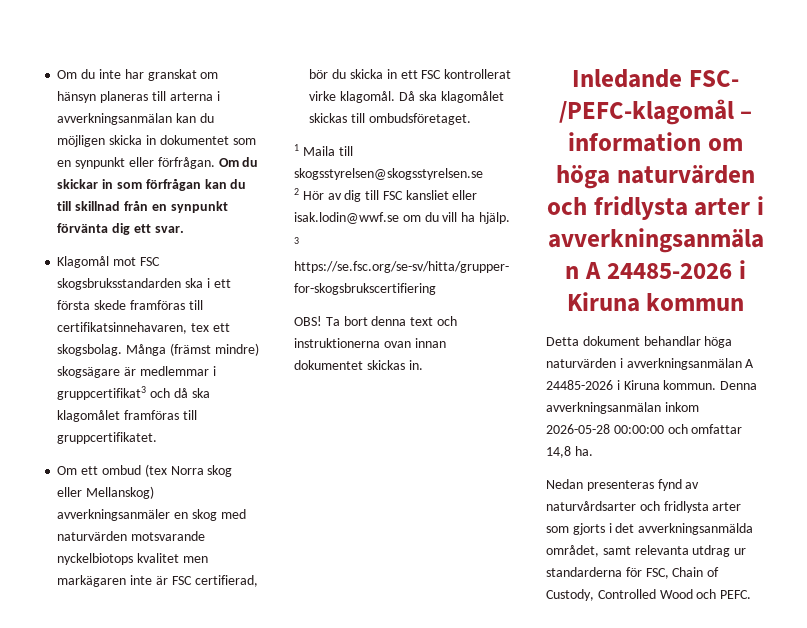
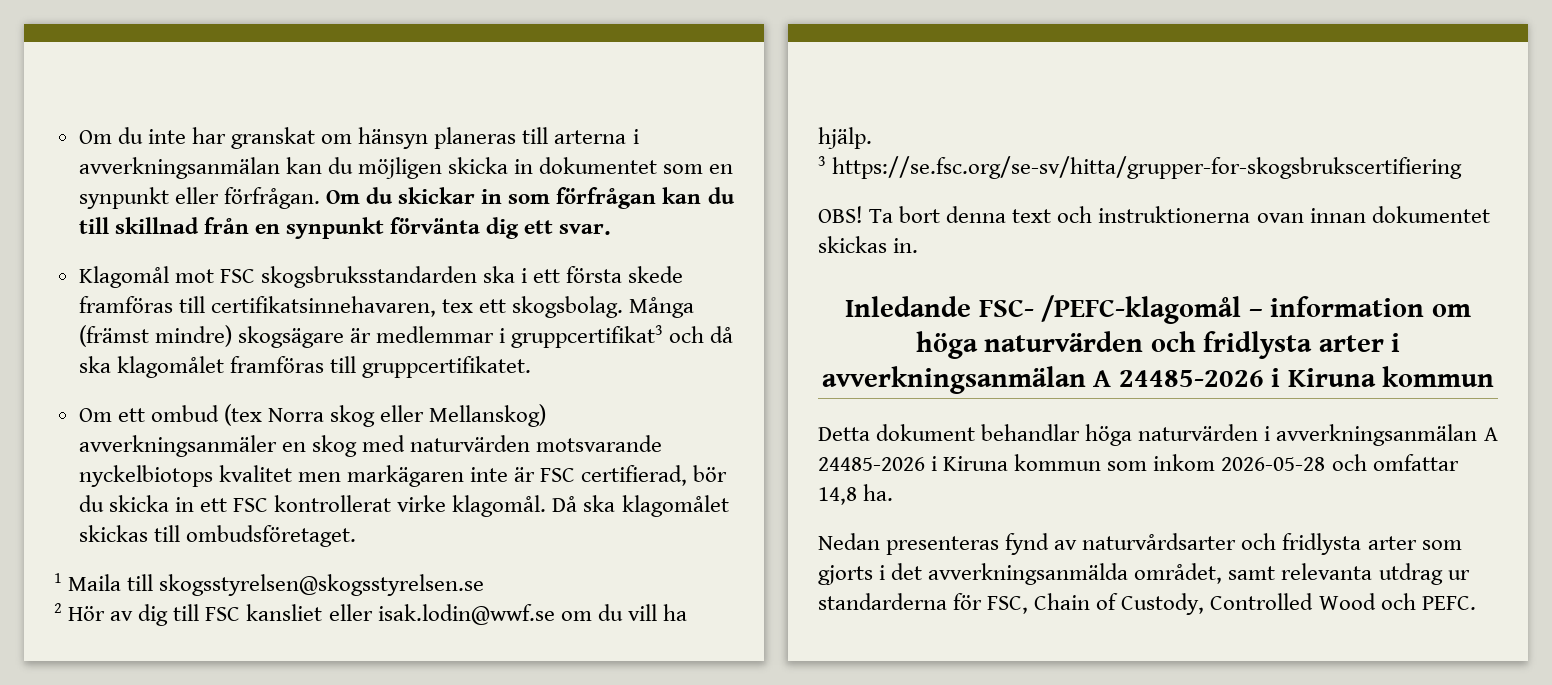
- Detta dokument behandlar höga naturvärden i avverkningsanmälan A 24485-2026 i Kiruna kommun. Denna avverkningsanmälan inkom 2026-05-28 00:00:00 och omfattar 14,8 ha.
+ Detta dokument behandlar höga naturvärden i avverkningsanmälan A 24485-2026 i Kiruna kommun som inkom 2026-05-28 och omfattar 14,8 ha.

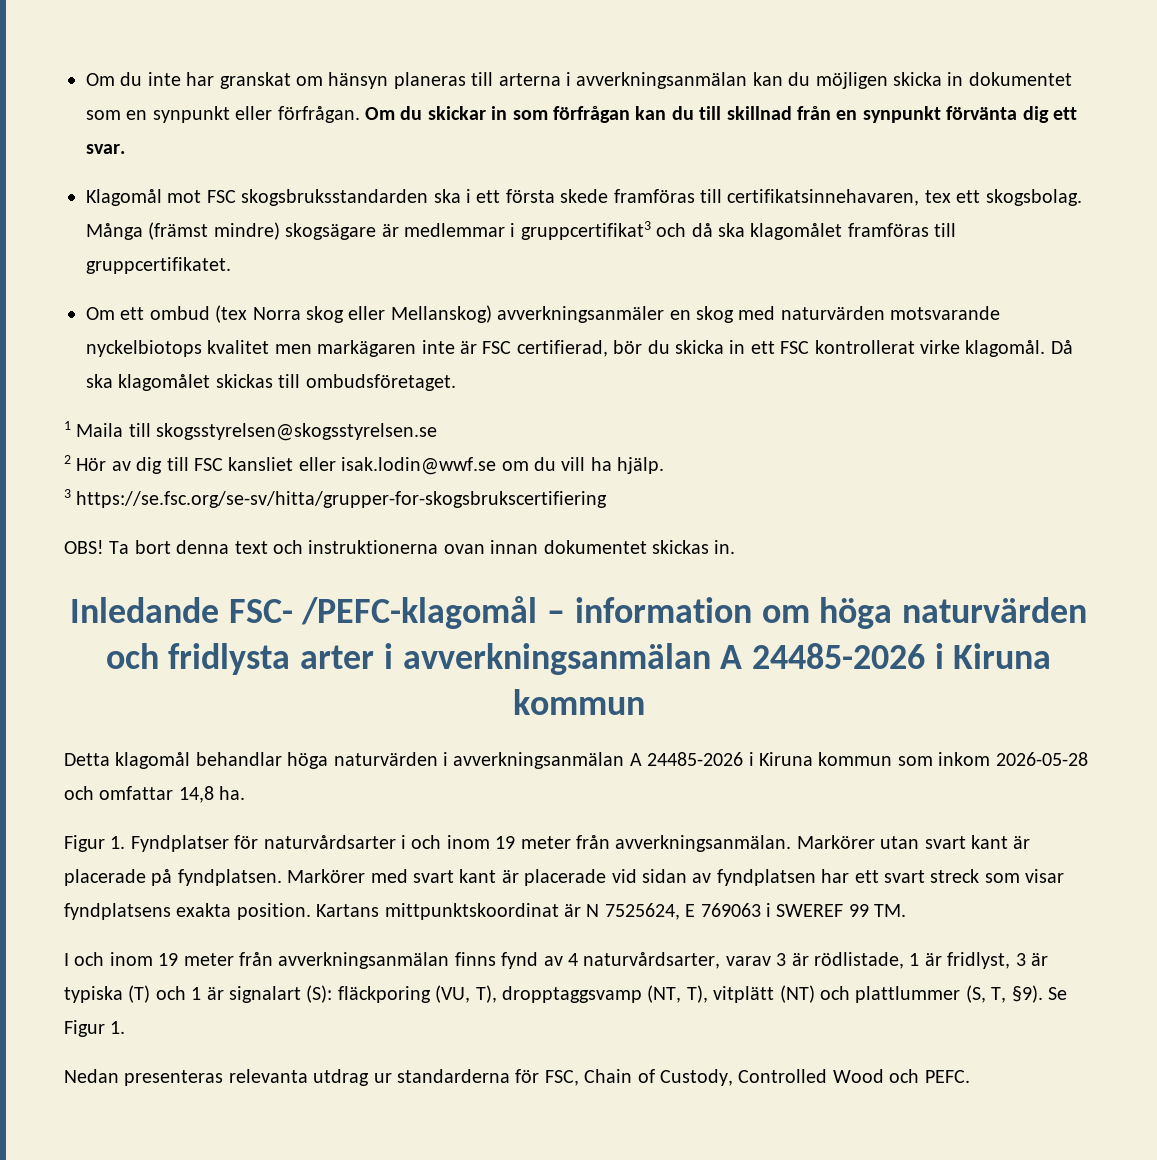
- Detta dokument behandlar höga naturvärden i avverkningsanmälan A 24485-2026 i Kiruna kommun som inkom 2026-05-28 och omfattar 14,8 ha.
+ Detta klagomål behandlar höga naturvärden i avverkningsanmälan A 24485-2026 i Kiruna kommun som inkom 2026-05-28 och omfattar 14,8 ha.
- Nedan presenteras fynd av naturvårdsarter och fridlysta arter som gjorts i det avverkningsanmälda området, samt relevanta utdrag ur standarderna för FSC, Chain of Custody, Controlled Wood och PEFC.
+ Figur 1. Fyndplatser för naturvårdsarter i och inom 19 meter från avverkningsanmälan. Markörer utan svart kant är placerade på fyndplatsen. Markörer med svart kant är placerade vid sidan av fyndplatsen har ett svart streck som visar fyndplatsens exakta position. Kartans mittpunktskoordinat är N 7525624, E 769063 i SWEREF 99 TM.
+ I och inom 19 meter från avverkningsanmälan finns fynd av 4 naturvårdsarter, varav 3 är rödlistade, 1 är fridlyst, 3 är typiska (T) och 1 är signalart (S): fläckporing (VU, T), dropptaggsvamp (NT, T), vitplätt (NT) och plattlummer (S, T, §9). Se Figur 1.
+ Nedan presenteras relevanta utdrag ur standarderna för FSC, Chain of Custody, Controlled Wood och PEFC.

